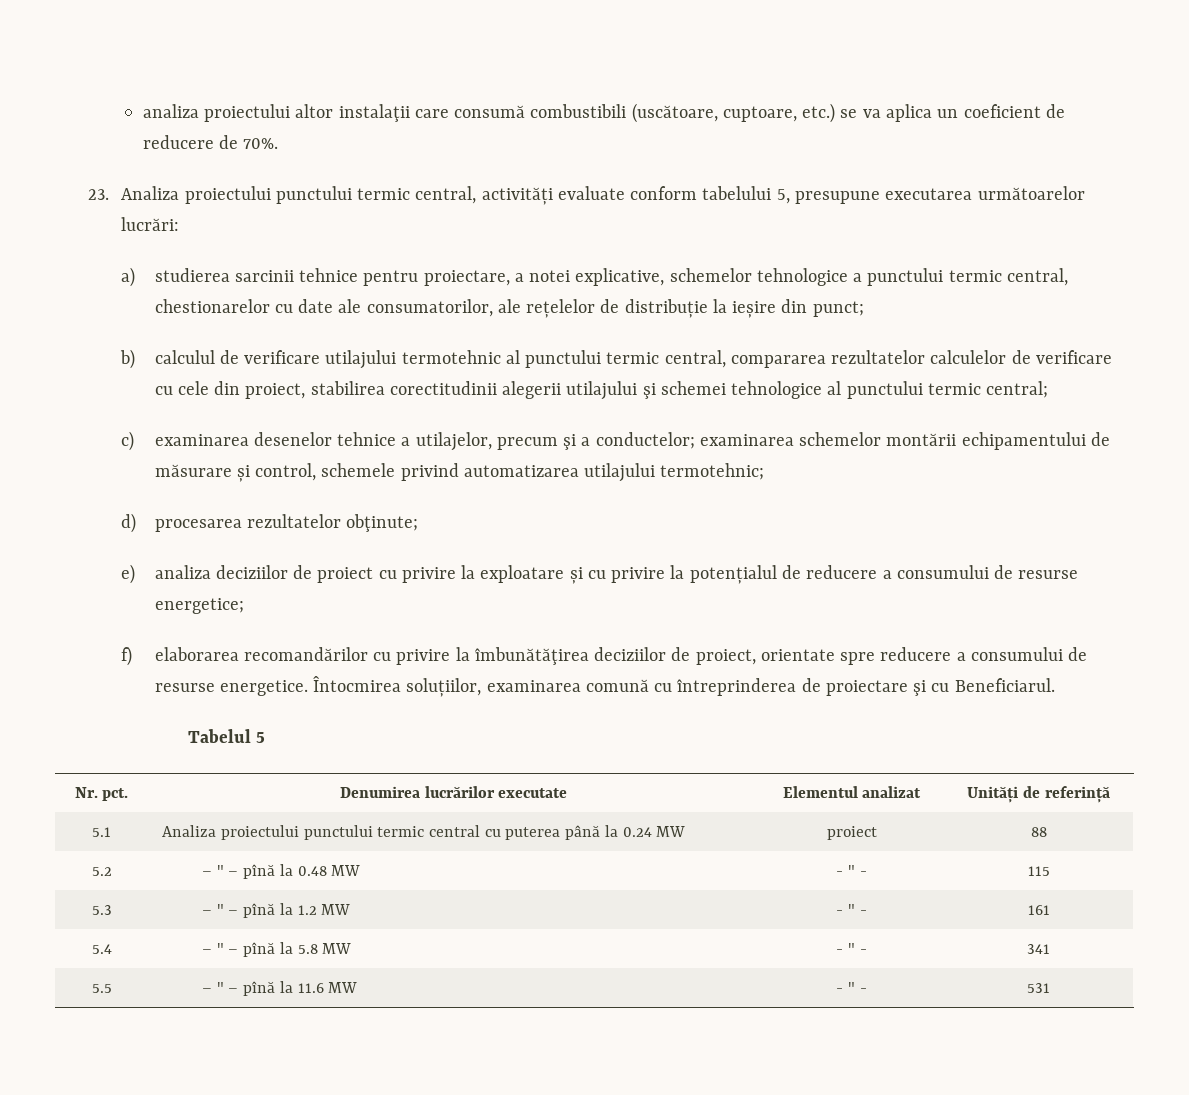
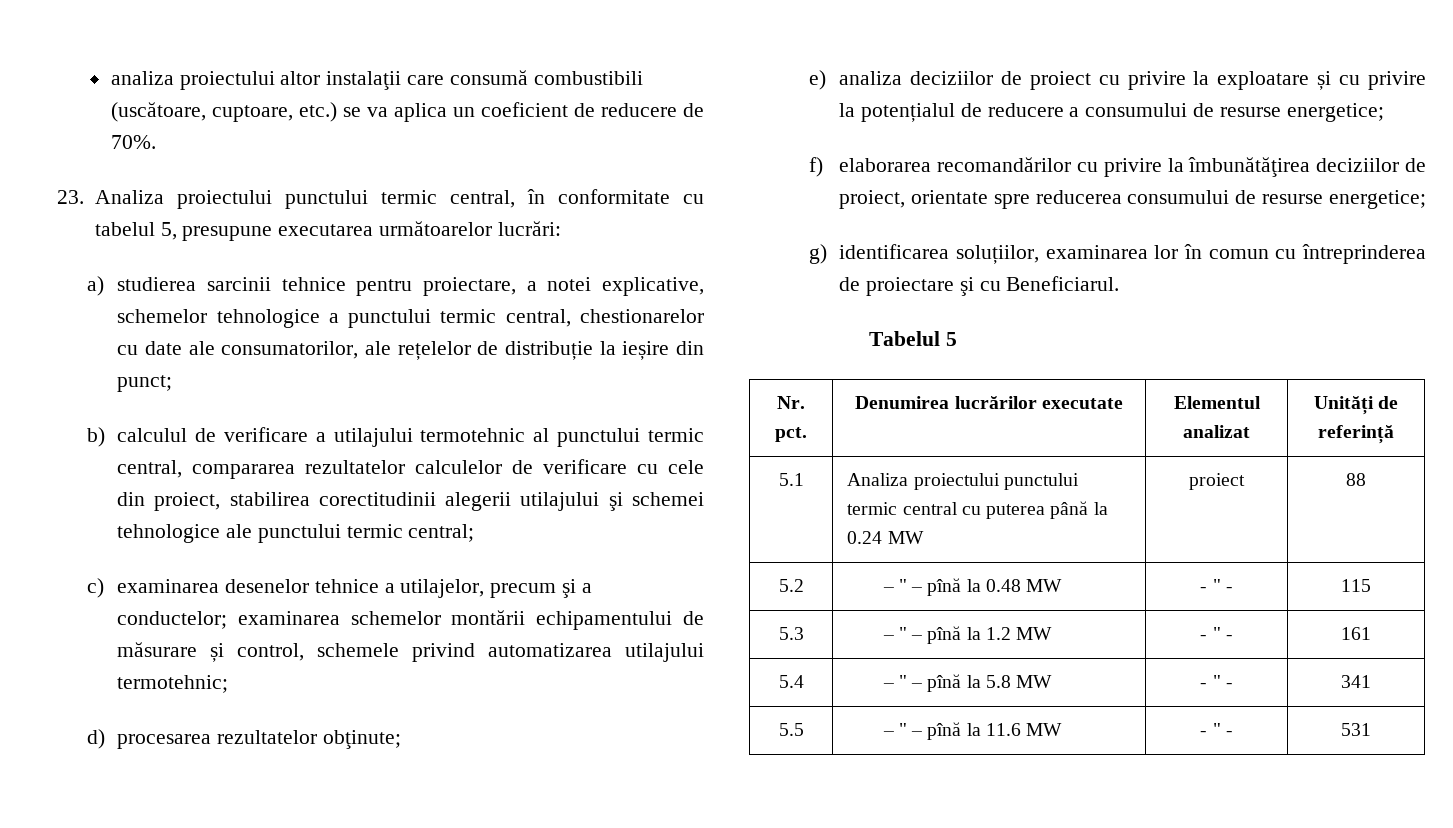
- 23. Analiza proiectului punctului termic central, activități evaluate conform tabelului 5, presupune executarea următoarelor lucrări:
+ 23. Analiza proiectului punctului termic central, în conformitate cu tabelul 5, presupune executarea următoarelor lucrări:
- b) calculul de verificare utilajului termotehnic al punctului termic central, compararea rezultatelor calculelor de verificare cu cele din proiect, stabilirea corectitudinii alegerii utilajului şi schemei tehnologice al punctului termic central;
+ b) calculul de verificare a utilajului termotehnic al punctului termic central, compararea rezultatelor calculelor de verificare cu cele din proiect, stabilirea corectitudinii alegerii utilajului şi schemei tehnologice ale punctului termic central;
- f) elaborarea recomandărilor cu privire la îmbunătăţirea deciziilor de proiect, orientate spre reducere a consumului de resurse energetice. Întocmirea soluțiilor, examinarea comună cu întreprinderea de proiectare şi cu Beneficiarul.
+ f) elaborarea recomandărilor cu privire la îmbunătăţirea deciziilor de proiect, orientate spre reducerea consumului de resurse energetice;
+ g) identificarea soluțiilor, examinarea lor în comun cu întreprinderea de proiectare şi cu Beneficiarul.

